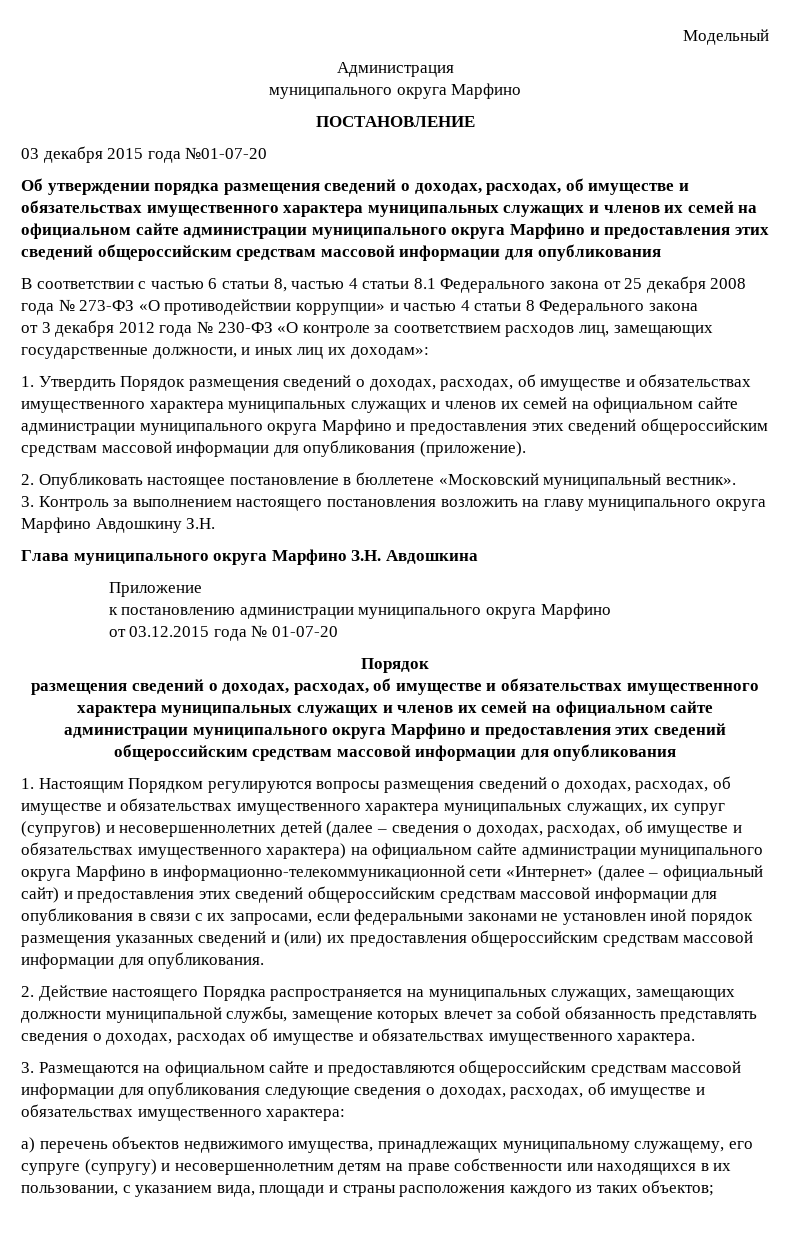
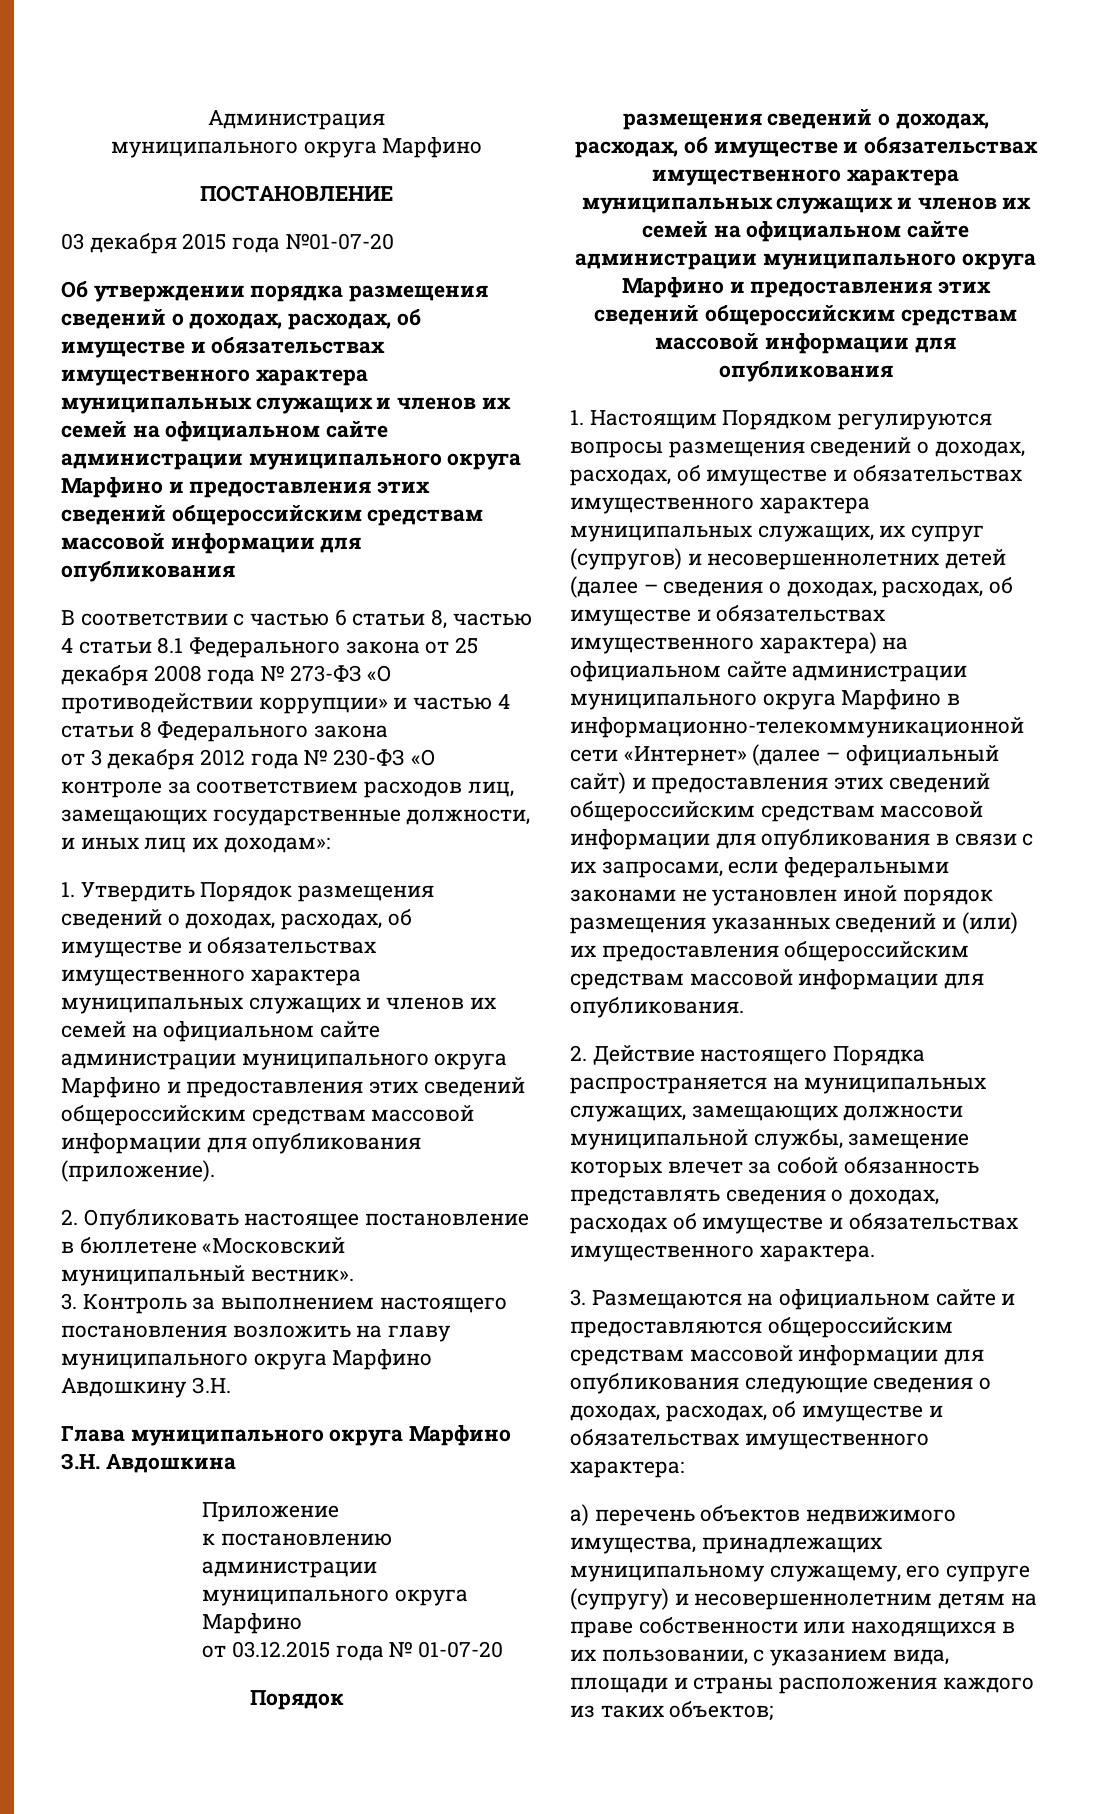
- Модельный

